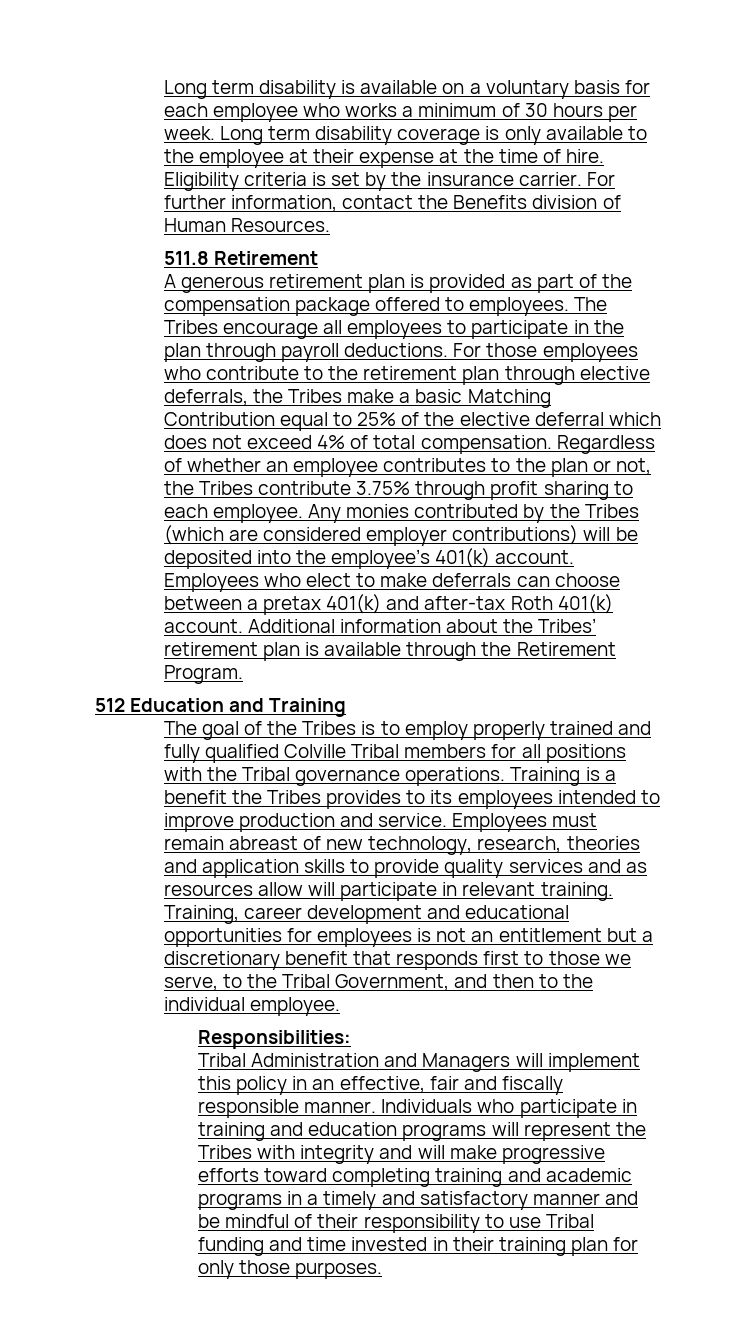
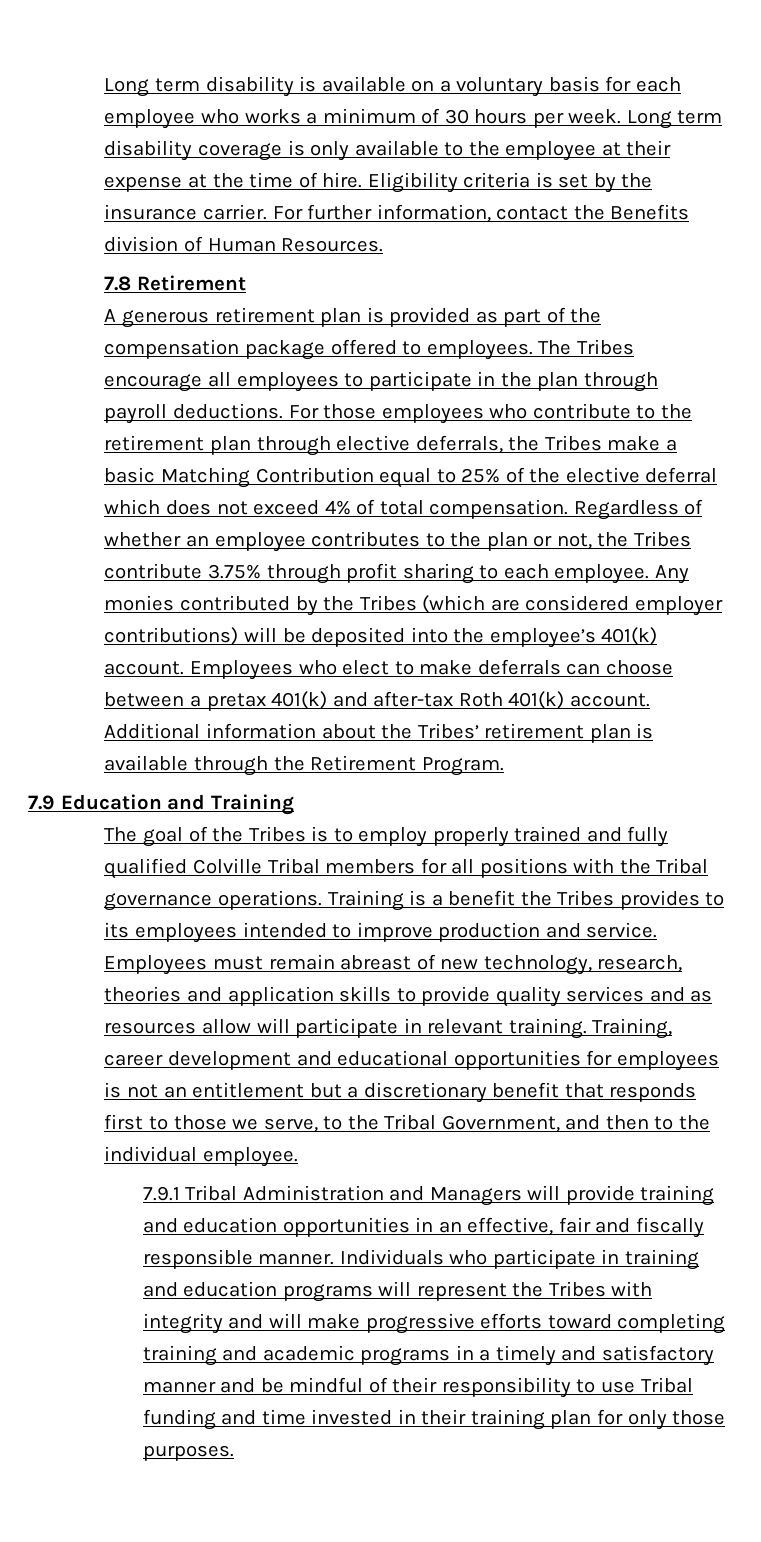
- 511.8 Retirement
+ 7.8 Retirement
- 512 Education and Training
+ 7.9 Education and Training
- Responsibilities:
- Tribal Administration and Managers will implement this policy in an effective, fair and fiscally responsible manner.
+ 7.9.1 Tribal Administration and Managers will provide training and education opportunities in an effective, fair and fiscally responsible manner.

